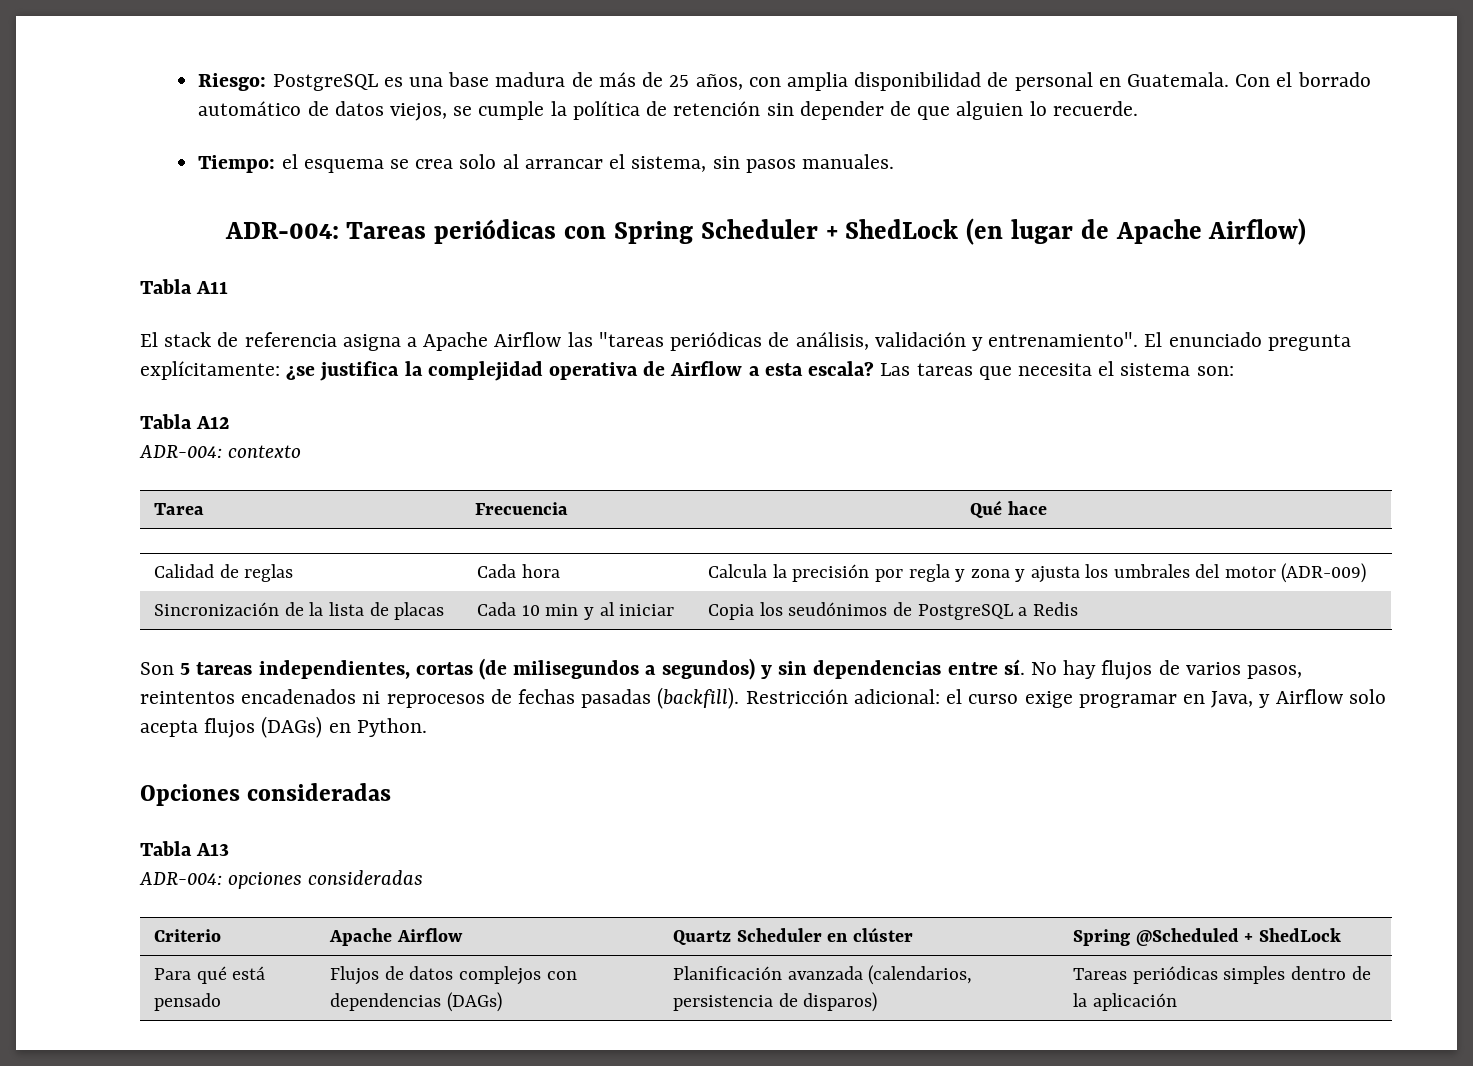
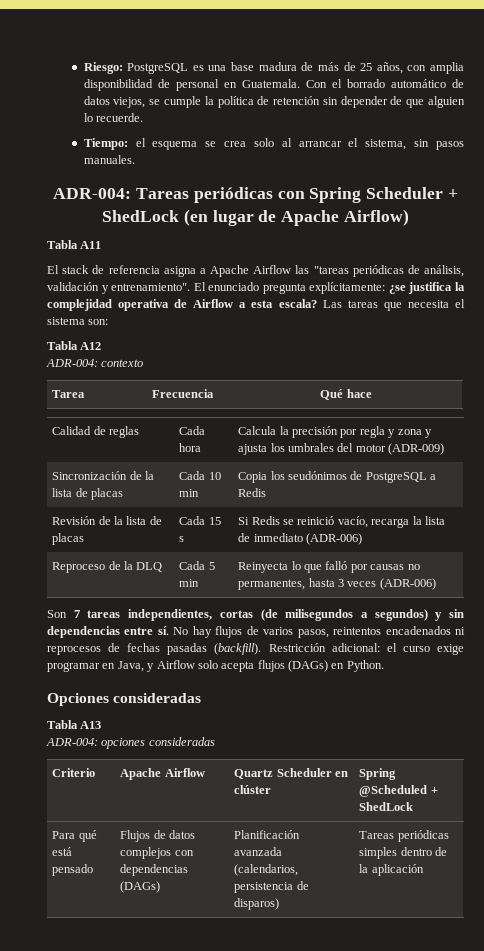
- Sincronización de la lista de placas | Cada 10 min y al iniciar | Copia los seudónimos de PostgreSQL a Redis
+ Sincronización de la lista de placas | Cada 10 min | Copia los seudónimos de PostgreSQL a Redis
+ Revisión de la lista de placas | Cada 15 s | Si Redis se reinició vacío, recarga la lista de inmediato (ADR-006)
+ Reproceso de la DLQ | Cada 5 min | Reinyecta lo que falló por causas no permanentes, hasta 3 veces (ADR-006)
- Son 5 tareas independientes, cortas (de milisegundos a segundos) y sin dependencias entre sí.
+ Son 7 tareas independientes, cortas (de milisegundos a segundos) y sin dependencias entre sí.

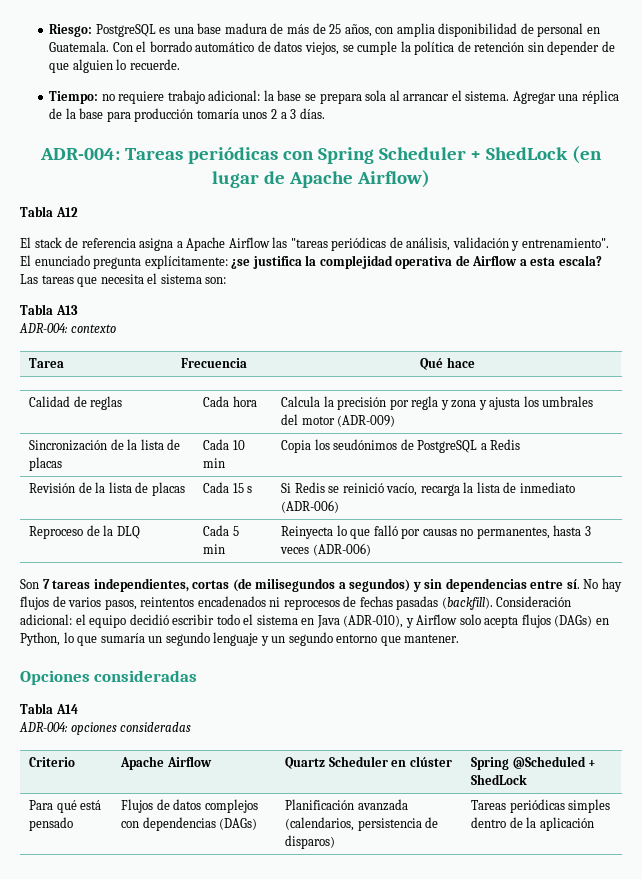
- Tiempo: el esquema se crea solo al arrancar el sistema, sin pasos manuales.
+ Tiempo: no requiere trabajo adicional: la base se prepara sola al arrancar el sistema. Agregar una réplica de la base para producción tomaría unos 2 a 3 días.
- Tabla A11
+ Tabla A12
- Tabla A12
+ Tabla A13
- Restricción adicional: el curso exige programar en Java, y Airflow solo acepta flujos (DAGs) en Python.
+ Consideración adicional: el equipo decidió escribir todo el sistema en Java (ADR-010), y Airflow solo acepta flujos (DAGs) en Python, lo que sumaría un segundo lenguaje y un segundo entorno que mantener.
- Tabla A13
+ Tabla A14

